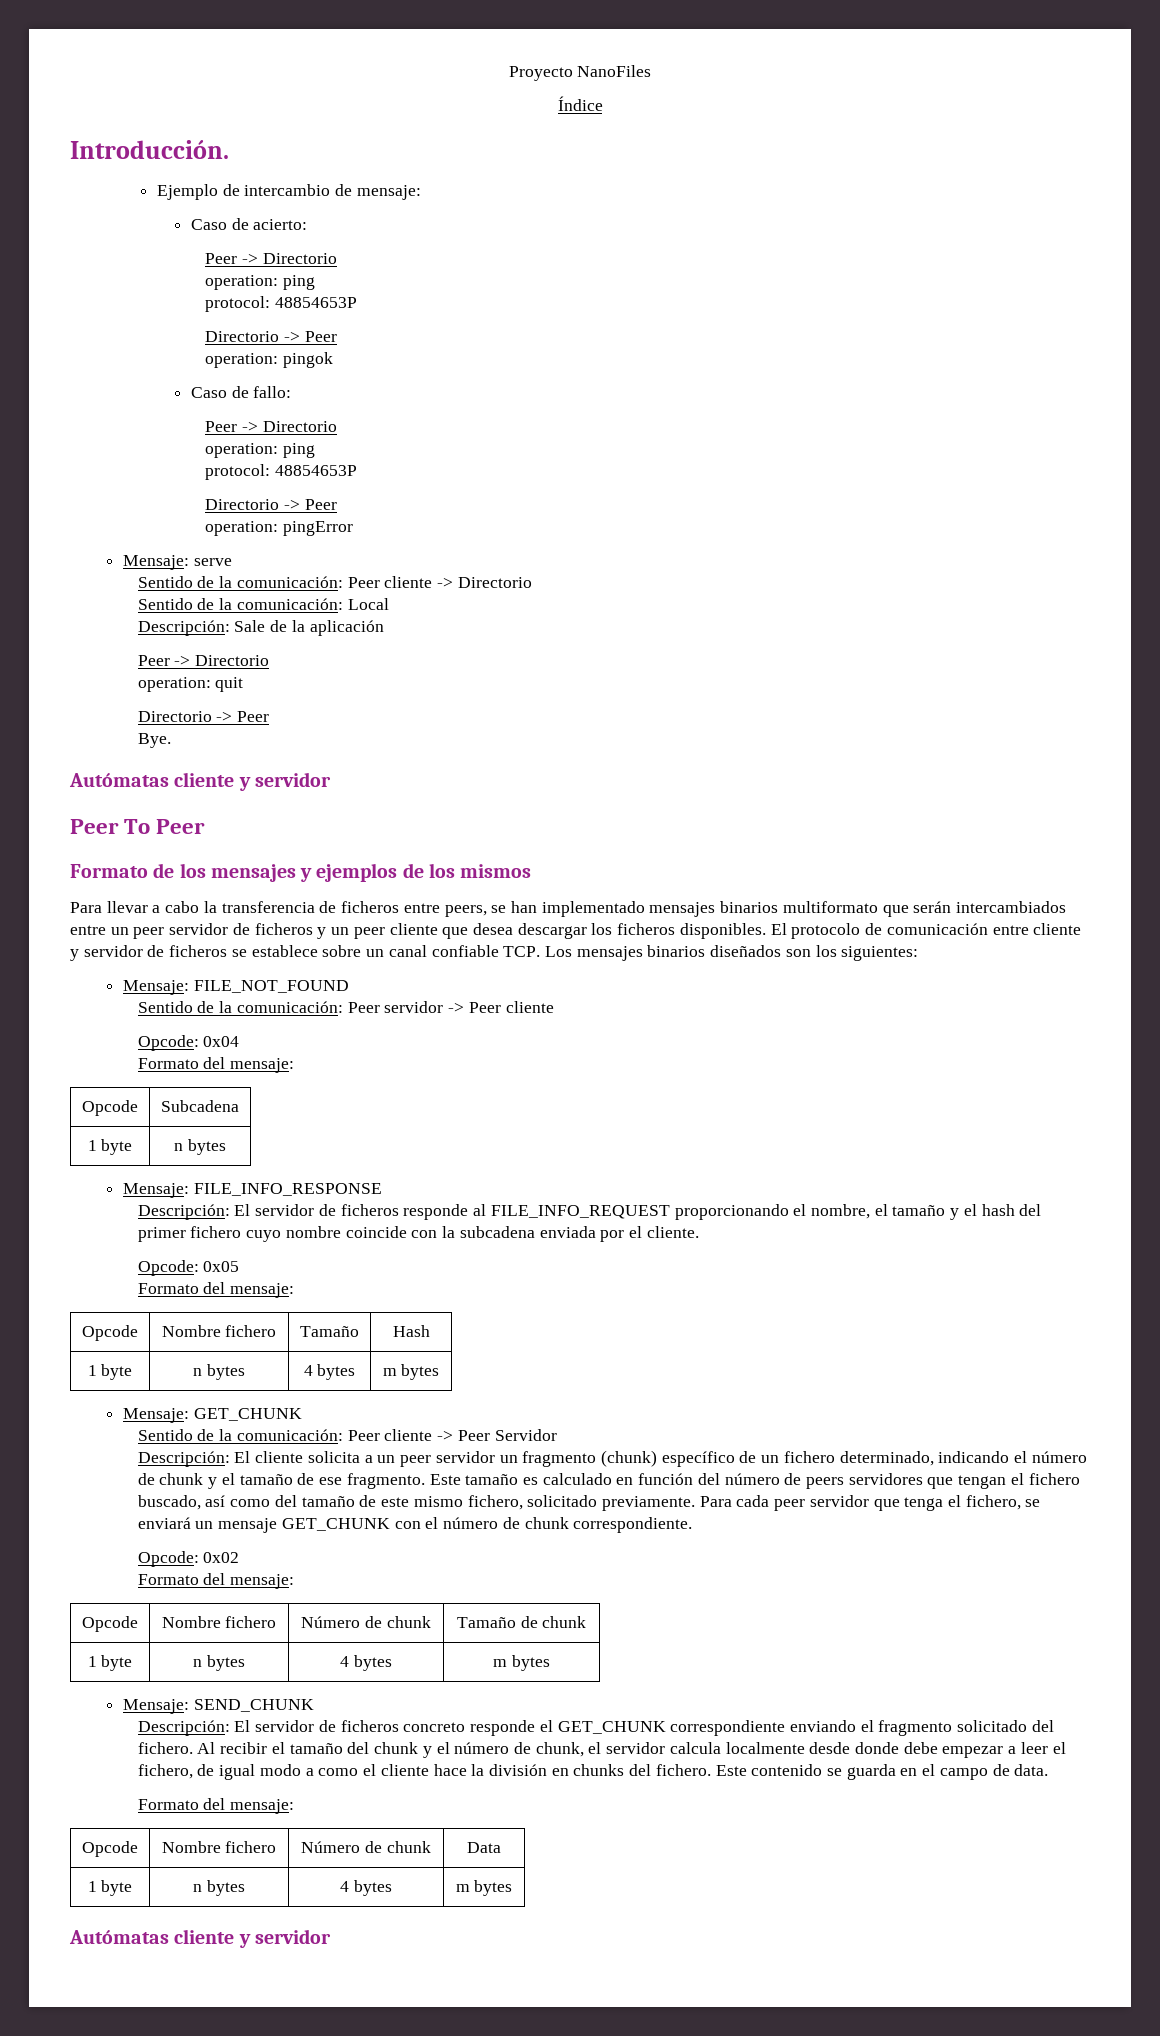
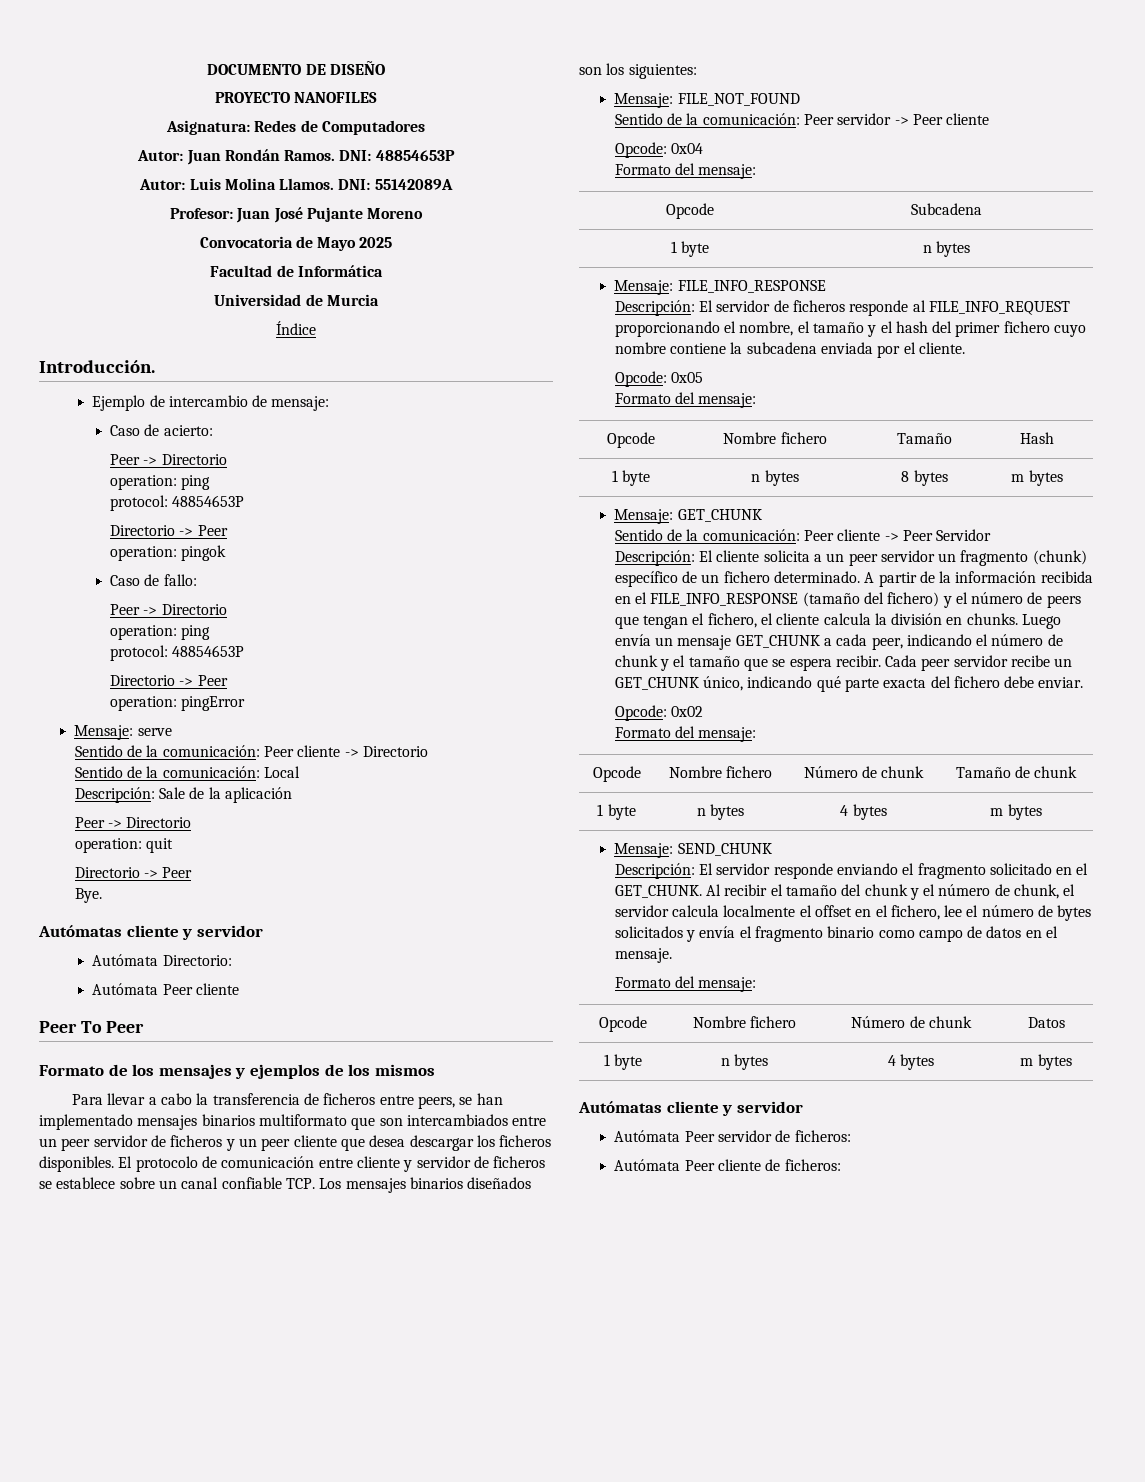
- Proyecto NanoFiles
+ DOCUMENTO DE DISEÑO
+ PROYECTO NANOFILES
+ Asignatura: Redes de Computadores
+ Autor: Juan Rondán Ramos. DNI: 48854653P
+ Autor: Luis Molina Llamos. DNI: 55142089A
+ Profesor: Juan José Pujante Moreno
+ Convocatoria de Mayo 2025
+ Facultad de Informática
+ Universidad de Murcia
+ Autómata Directorio:
+ Autómata Peer cliente
- Para llevar a cabo la transferencia de ficheros entre peers, se han implementado mensajes binarios multiformato que serán intercambiados entre un peer servidor de ficheros y un peer cliente que desea descargar los ficheros disponibles.
+ Para llevar a cabo la transferencia de ficheros entre peers, se han implementado mensajes binarios multiformato que son intercambiados entre un peer servidor de ficheros y un peer cliente que desea descargar los ficheros disponibles.
- Descripción: El servidor de ficheros responde al FILE_INFO_REQUEST proporcionando el nombre, el tamaño y el hash del primer fichero cuyo nombre coincide con la subcadena enviada por el cliente.
+ Descripción: El servidor de ficheros responde al FILE_INFO_REQUEST proporcionando el nombre, el tamaño y el hash del primer fichero cuyo nombre contiene la subcadena enviada por el cliente.
  Opcode | Nombre fichero | Tamaño | Hash
- 1 byte | n bytes | 4 bytes | m bytes
+ 1 byte | n bytes | 8 bytes | m bytes
- Descripción: El cliente solicita a un peer servidor un fragmento (chunk) específico de un fichero determinado, indicando el número de chunk y el tamaño de ese fragmento. Este tamaño es calculado en función del número de peers servidores que tengan el fichero buscado, así como del tamaño de este mismo fichero, solicitado previamente. Para cada peer servidor que tenga el fichero, se enviará un mensaje GET_CHUNK con el número de chunk correspondiente.
+ Descripción: El cliente solicita a un peer servidor un fragmento (chunk) específico de un fichero determinado. A partir de la información recibida en el FILE_INFO_RESPONSE (tamaño del fichero) y el número de peers que tengan el fichero, el cliente calcula la división en chunks. Luego envía un mensaje GET_CHUNK a cada peer, indicando el número de chunk y el tamaño que se espera recibir. Cada peer servidor recibe un GET_CHUNK único, indicando qué parte exacta del fichero debe enviar.
- Descripción: El servidor de ficheros concreto responde el GET_CHUNK correspondiente enviando el fragmento solicitado del fichero.
+ Descripción: El servidor responde enviando el fragmento solicitado en el GET_CHUNK.
- Al recibir el tamaño del chunk y el número de chunk, el servidor calcula localmente desde donde debe empezar a leer el fichero, de igual modo a como el cliente hace la división en chunks del fichero. Este contenido se guarda en el campo de data.
+ Al recibir el tamaño del chunk y el número de chunk, el servidor calcula localmente el offset en el fichero, lee el número de bytes solicitados y envía el fragmento binario como campo de datos en el mensaje.
  Formato del mensaje:
- Opcode | Nombre fichero | Número de chunk | Data
+ Opcode | Nombre fichero | Número de chunk | Datos
+ Autómata Peer servidor de ficheros:
+ Autómata Peer cliente de ficheros:

